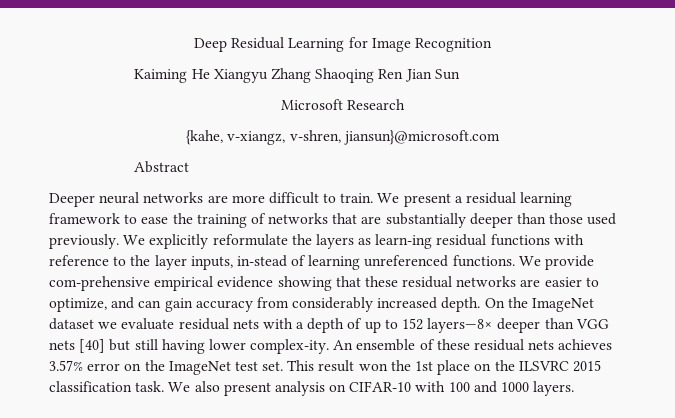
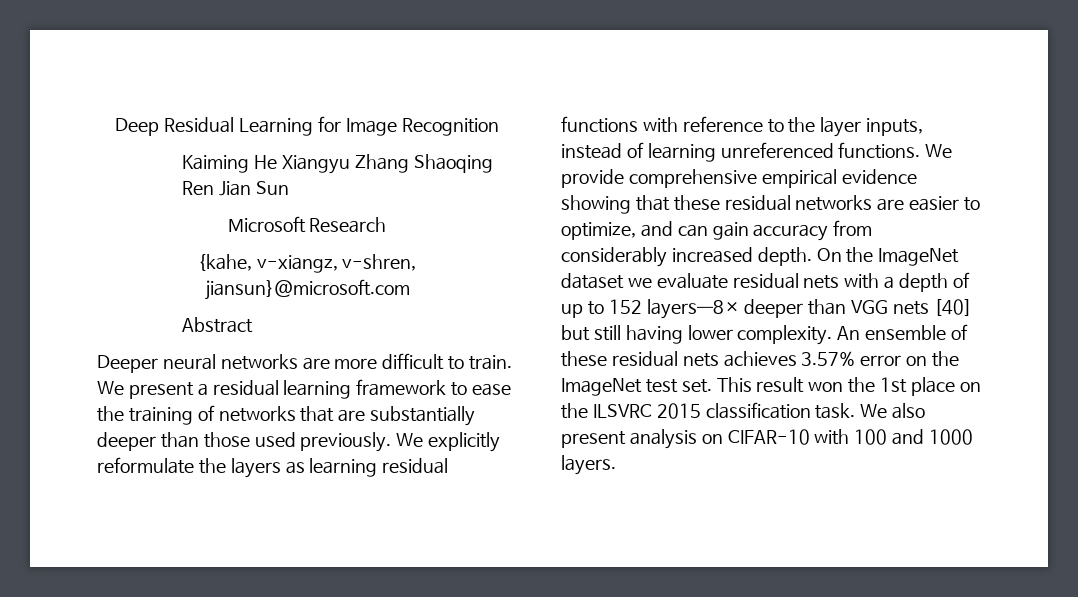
- We explicitly reformulate the layers as learn-ing residual functions with reference to the layer inputs, in-stead of learning unreferenced functions.
+ We explicitly reformulate the layers as learning residual functions with reference to the layer inputs, instead of learning unreferenced functions.
- We provide com-prehensive empirical evidence showing that these residual networks are easier to optimize, and can gain accuracy from considerably increased depth.
+ We provide comprehensive empirical evidence showing that these residual networks are easier to optimize, and can gain accuracy from considerably increased depth.
- On the ImageNet dataset we evaluate residual nets with a depth of up to 152 layers—8× deeper than VGG nets [40] but still having lower complex-ity.
+ On the ImageNet dataset we evaluate residual nets with a depth of up to 152 layers—8× deeper than VGG nets [40] but still having lower complexity.

